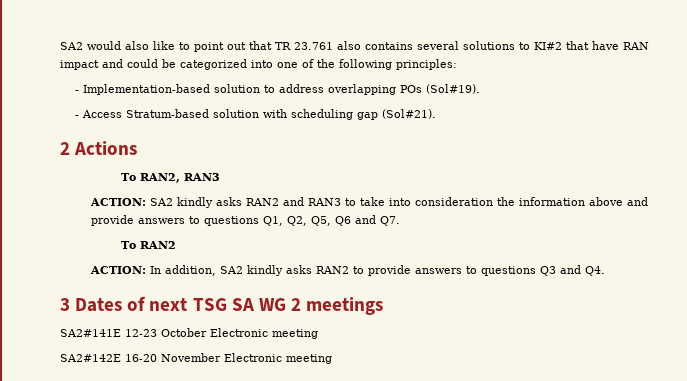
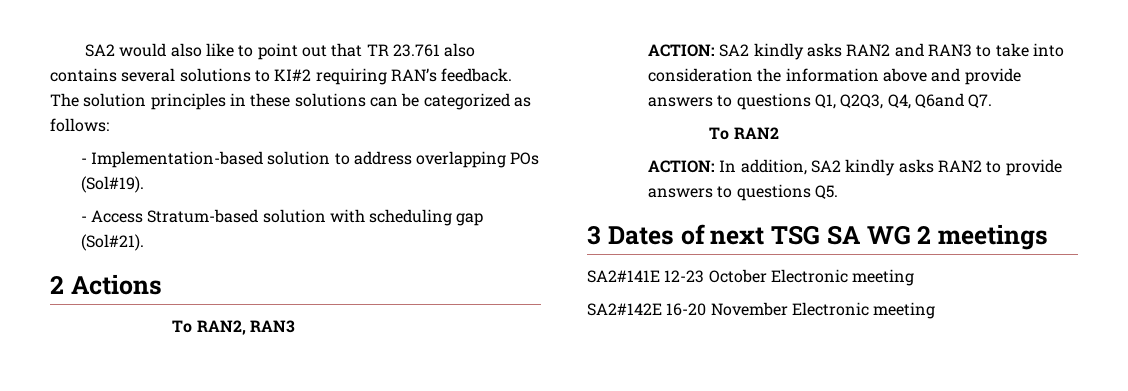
- SA2 would also like to point out that TR 23.761 also contains several solutions to KI#2 that have RAN impact and could be categorized into one of the following principles:
+ SA2 would also like to point out that TR 23.761 also contains several solutions to KI#2 requiring RAN’s feedback. The solution principles in these solutions can be categorized as follows:
- ACTION: SA2 kindly asks RAN2 and RAN3 to take into consideration the information above and provide answers to questions Q1, Q2, Q5, Q6 and Q7.
+ ACTION: SA2 kindly asks RAN2 and RAN3 to take into consideration the information above and provide answers to questions Q1, Q2Q3, Q4, Q6and Q7.
- ACTION: In addition, SA2 kindly asks RAN2 to provide answers to questions Q3 and Q4.
+ ACTION: In addition, SA2 kindly asks RAN2 to provide answers to questions Q5.

